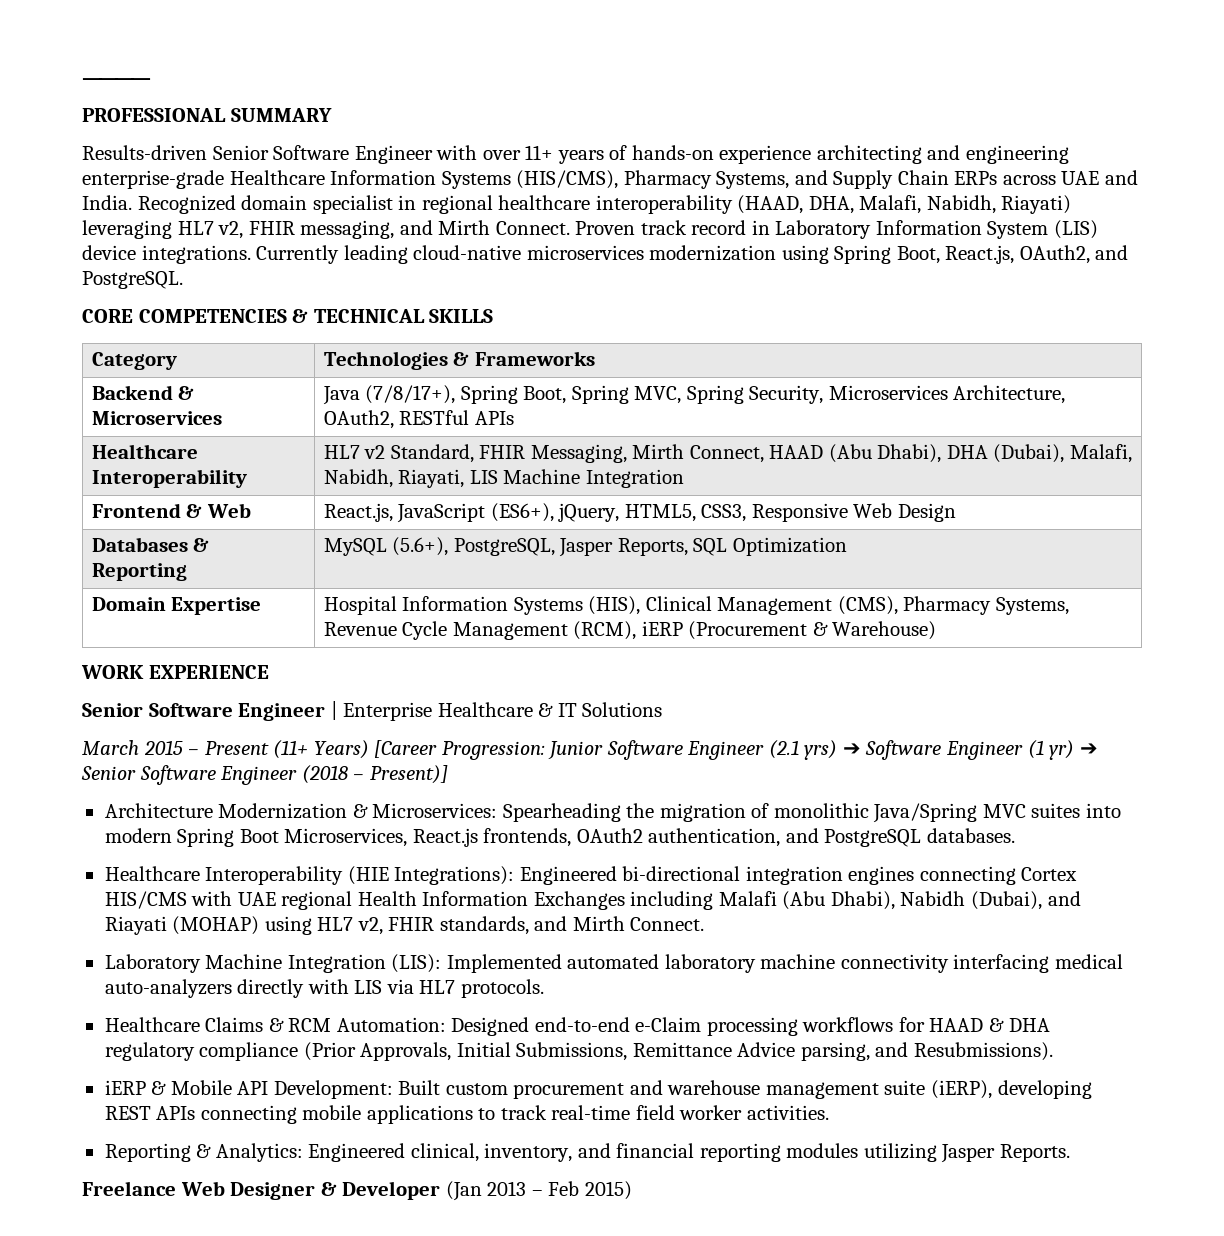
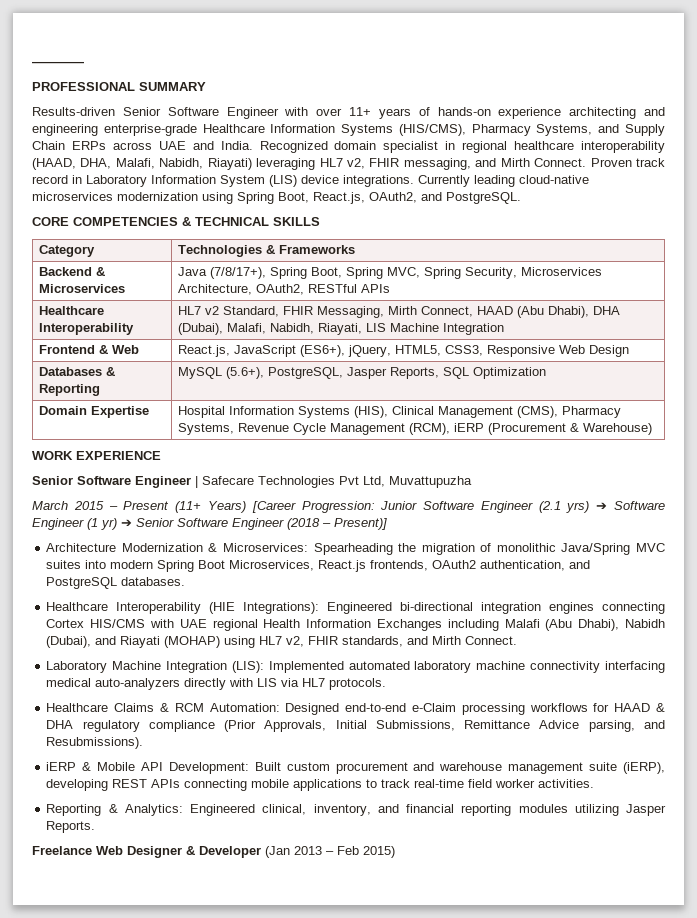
- Senior Software Engineer | Enterprise Healthcare & IT Solutions
+ Senior Software Engineer | Safecare Technologies Pvt Ltd, Muvattupuzha

